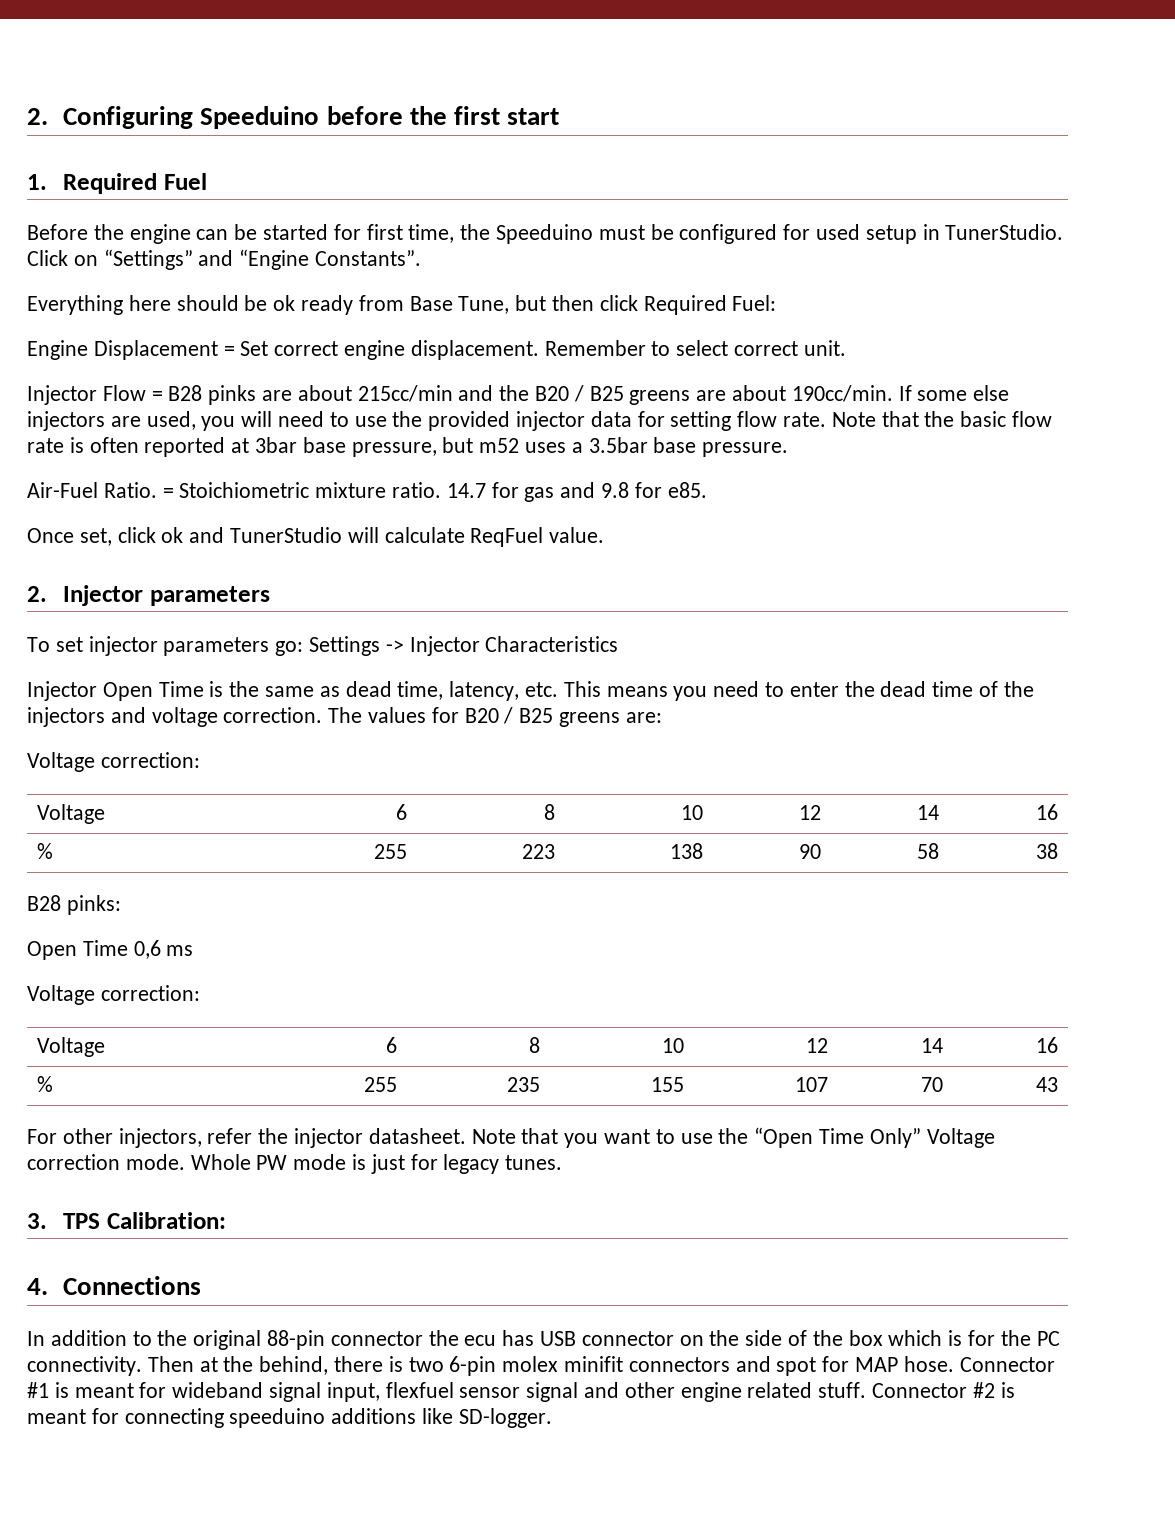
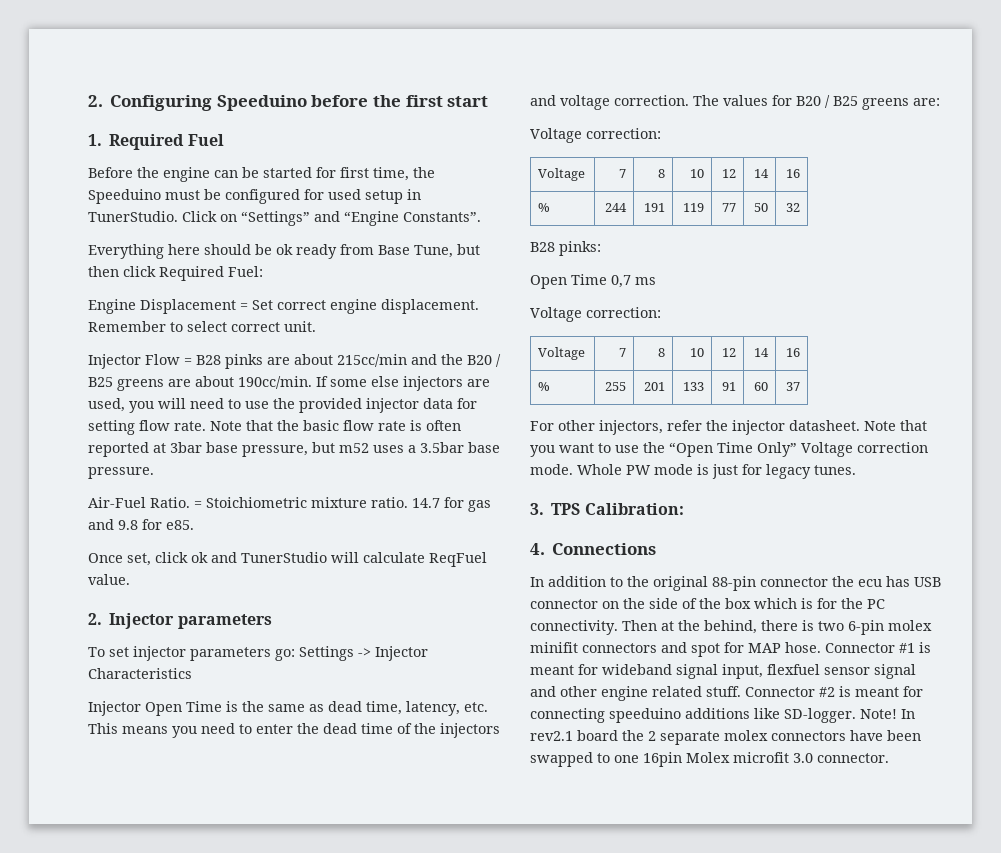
  The values for B20 / B25 greens are:
  Voltage correction:
- Voltage | 6 | 8 | 10 | 12 | 14 | 16
- % | 255 | 223 | 138 | 90 | 58 | 38
+ Voltage | 7 | 8 | 10 | 12 | 14 | 16
+ % | 244 | 191 | 119 | 77 | 50 | 32
  B28 pinks:
- Open Time 0,6 ms
+ Open Time 0,7 ms
  Voltage correction:
- Voltage | 6 | 8 | 10 | 12 | 14 | 16
- % | 255 | 235 | 155 | 107 | 70 | 43
+ Voltage | 7 | 8 | 10 | 12 | 14 | 16
+ % | 255 | 201 | 133 | 91 | 60 | 37
+ Note! In rev2.1 board the 2 separate molex connectors have been swapped to one 16pin Molex microfit 3.0 connector.

